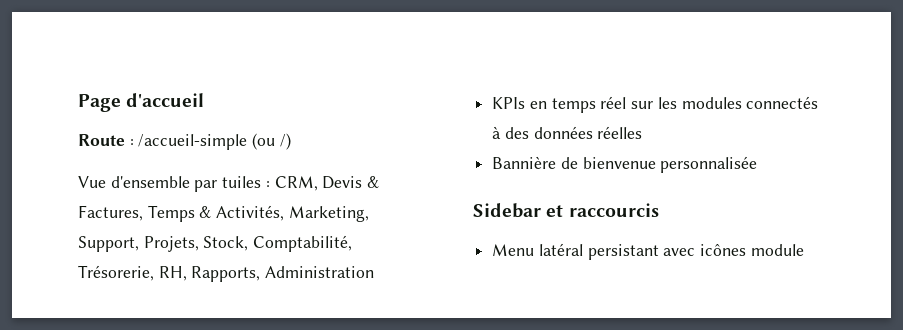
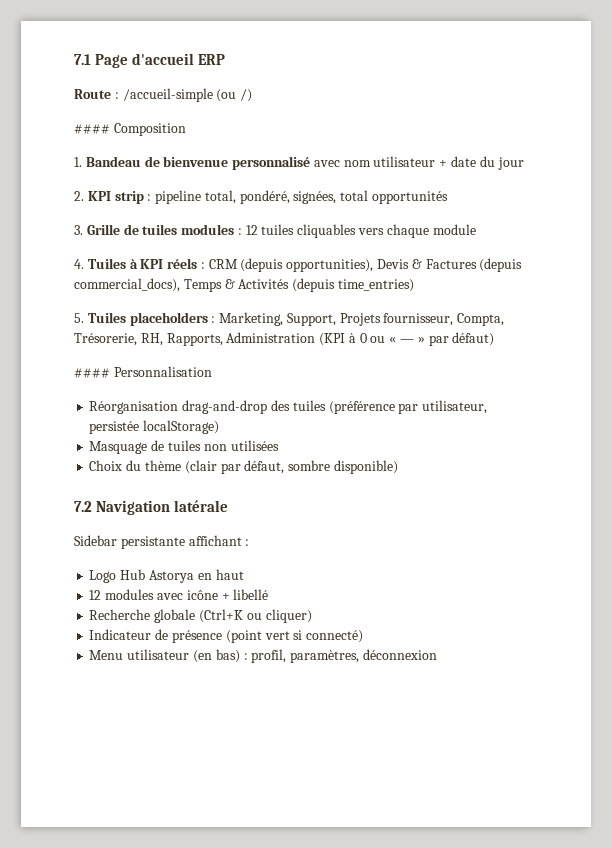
- Page d'accueil
+ 7.1 Page d'accueil ERP
- Vue d'ensemble par tuiles : CRM, Devis & Factures, Temps & Activités, Marketing, Support, Projets, Stock, Comptabilité, Trésorerie, RH, Rapports, Administration
- KPIs en temps réel sur les modules connectés à des données réelles
- Bannière de bienvenue personnalisée
- Sidebar et raccourcis
- Menu latéral persistant avec icônes module
+ #### Composition
+ 1. Bandeau de bienvenue personnalisé avec nom utilisateur + date du jour
+ 2. KPI strip : pipeline total, pondéré, signées, total opportunités
+ 3. Grille de tuiles modules : 12 tuiles cliquables vers chaque module
+ 4. Tuiles à KPI réels : CRM (depuis opportunities), Devis & Factures (depuis commercial_docs), Temps & Activités (depuis time_entries)
+ 5. Tuiles placeholders : Marketing, Support, Projets fournisseur, Compta, Trésorerie, RH, Rapports, Administration (KPI à 0 ou « — » par défaut)
+ #### Personnalisation
+ Réorganisation drag-and-drop des tuiles (préférence par utilisateur, persistée localStorage)
+ Masquage de tuiles non utilisées
+ Choix du thème (clair par défaut, sombre disponible)
+ 7.2 Navigation latérale
+ Sidebar persistante affichant :
+ Logo Hub Astorya en haut
+ 12 modules avec icône + libellé
+ Recherche globale (Ctrl+K ou cliquer)
+ Indicateur de présence (point vert si connecté)
+ Menu utilisateur (en bas) : profil, paramètres, déconnexion

